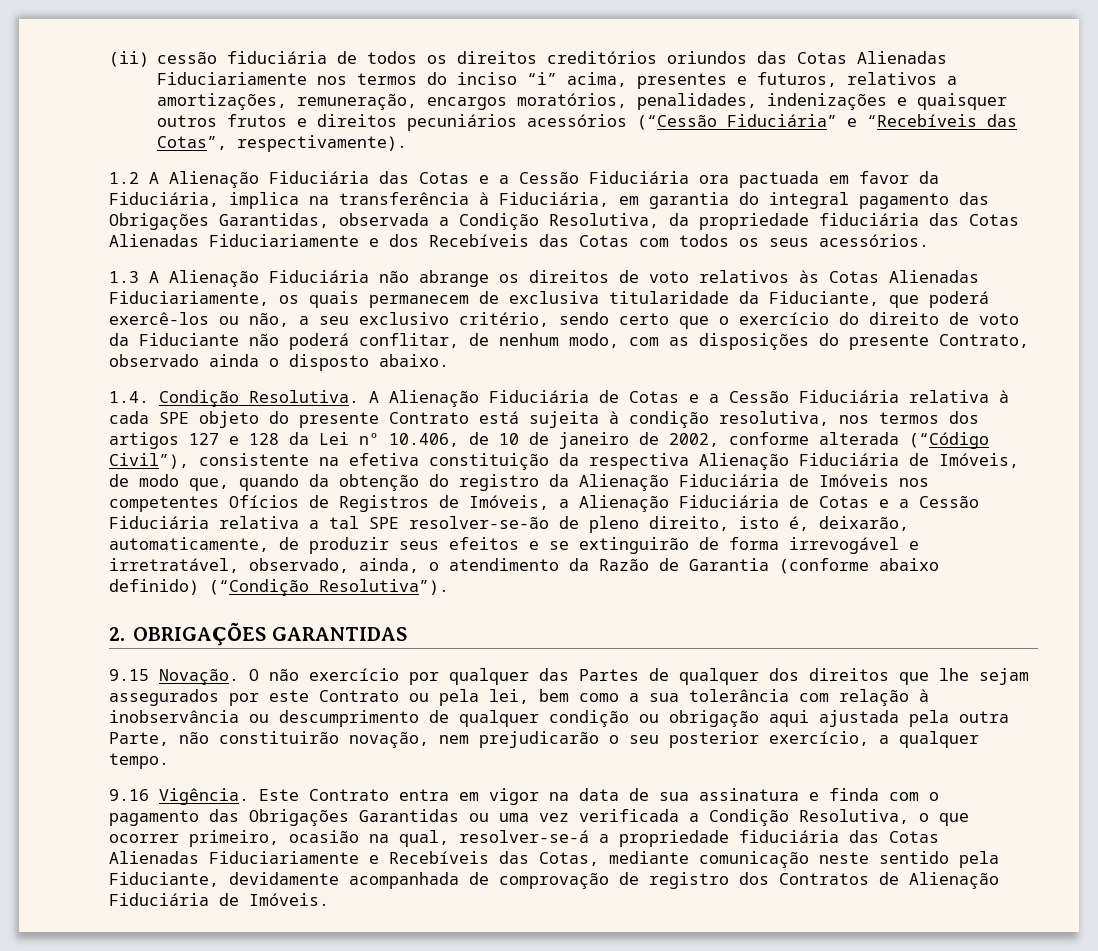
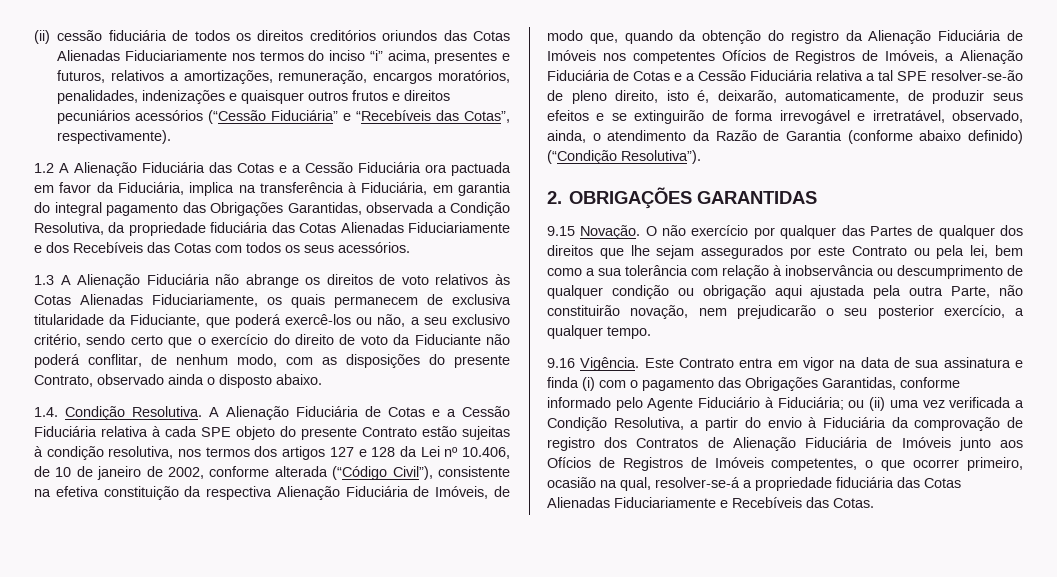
- A Alienação Fiduciária de Cotas e a Cessão Fiduciária relativa à cada SPE objeto do presente Contrato está sujeita à condição resolutiva, nos termos dos artigos 127 e 128 da Lei nº 10.406, de 10 de janeiro de 2002, conforme alterada (“Código Civil”), consistente na efetiva constituição da respectiva Alienação Fiduciária de Imóveis, de modo que, quando da obtenção do registro da Alienação Fiduciária de Imóveis nos competentes Ofícios de Registros de Imóveis, a Alienação Fiduciária de Cotas e a Cessão Fiduciária relativa a tal SPE resolver-se-ão de pleno direito, isto é, deixarão, automaticamente, de produzir seus efeitos e se extinguirão de forma irrevogável e irretratável, observado, ainda, o atendimento da Razão de Garantia (conforme abaixo definido) (“Condição Resolutiva”).
+ A Alienação Fiduciária de Cotas e a Cessão Fiduciária relativa à cada SPE objeto do presente Contrato estão sujeitas à condição resolutiva, nos termos dos artigos 127 e 128 da Lei nº 10.406, de 10 de janeiro de 2002, conforme alterada (“Código Civil”), consistente na efetiva constituição da respectiva Alienação Fiduciária de Imóveis, de modo que, quando da obtenção do registro da Alienação Fiduciária de Imóveis nos competentes Ofícios de Registros de Imóveis, a Alienação Fiduciária de Cotas e a Cessão Fiduciária relativa a tal SPE resolver-se-ão de pleno direito, isto é, deixarão, automaticamente, de produzir seus efeitos e se extinguirão de forma irrevogável e irretratável, observado, ainda, o atendimento da Razão de Garantia (conforme abaixo definido) (“Condição Resolutiva”).
- Este Contrato entra em vigor na data de sua assinatura e finda com o pagamento das Obrigações Garantidas ou uma vez verificada a Condição Resolutiva, o que ocorrer primeiro, ocasião na qual, resolver-se-á a propriedade fiduciária das Cotas Alienadas Fiduciariamente e Recebíveis das Cotas, mediante comunicação neste sentido pela Fiduciante, devidamente acompanhada de comprovação de registro dos Contratos de Alienação Fiduciária de Imóveis.
+ Este Contrato entra em vigor na data de sua assinatura e finda (i) com o pagamento das Obrigações Garantidas, conforme informado pelo Agente Fiduciário à Fiduciária; ou (ii) uma vez verificada a Condição Resolutiva, a partir do envio à Fiduciária da comprovação de registro dos Contratos de Alienação Fiduciária de Imóveis junto aos Ofícios de Registros de Imóveis competentes, o que ocorrer primeiro, ocasião na qual, resolver-se-á a propriedade fiduciária das Cotas Alienadas Fiduciariamente e Recebíveis das Cotas.

